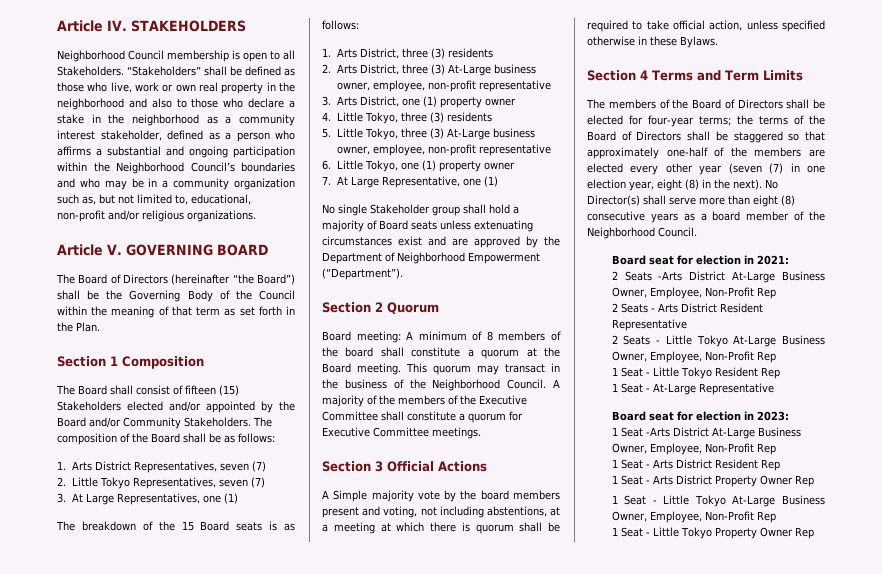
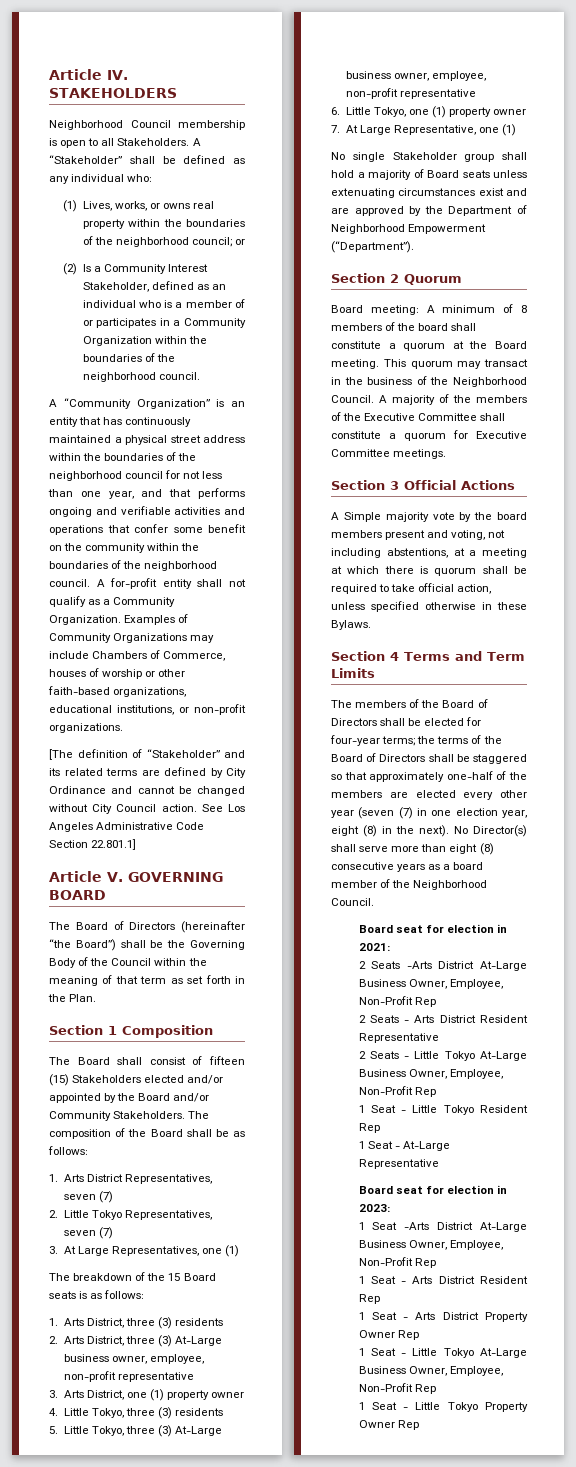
- “Stakeholders” shall be defined as those who live, work or own real property in the neighborhood and also to those who declare a stake in the neighborhood as a community interest stakeholder, defined as a person who affirms a substantial and ongoing participation within the Neighborhood Council’s boundaries and who may be in a community organization such as, but not limited to, educational, non-profit and/or religious organizations.
+ A “Stakeholder” shall be defined as any individual who:
+ (1) Lives, works, or owns real property within the boundaries of the neighborhood council; or
+ (2) Is a Community Interest Stakeholder, defined as an individual who is a member of or participates in a Community Organization within the boundaries of the neighborhood council.
+ A “Community Organization” is an entity that has continuously maintained a physical street address within the boundaries of the neighborhood council for not less than one year, and that performs ongoing and verifiable activities and operations that confer some benefit on the community within the boundaries of the neighborhood council. A for-profit entity shall not qualify as a Community Organization. Examples of Community Organizations may include Chambers of Commerce, houses of worship or other faith-based organizations, educational institutions, or non-profit organizations.
+ [The definition of “Stakeholder” and its related terms are defined by City Ordinance and cannot be changed without City Council action. See Los Angeles Administrative Code Section 22.801.1]

